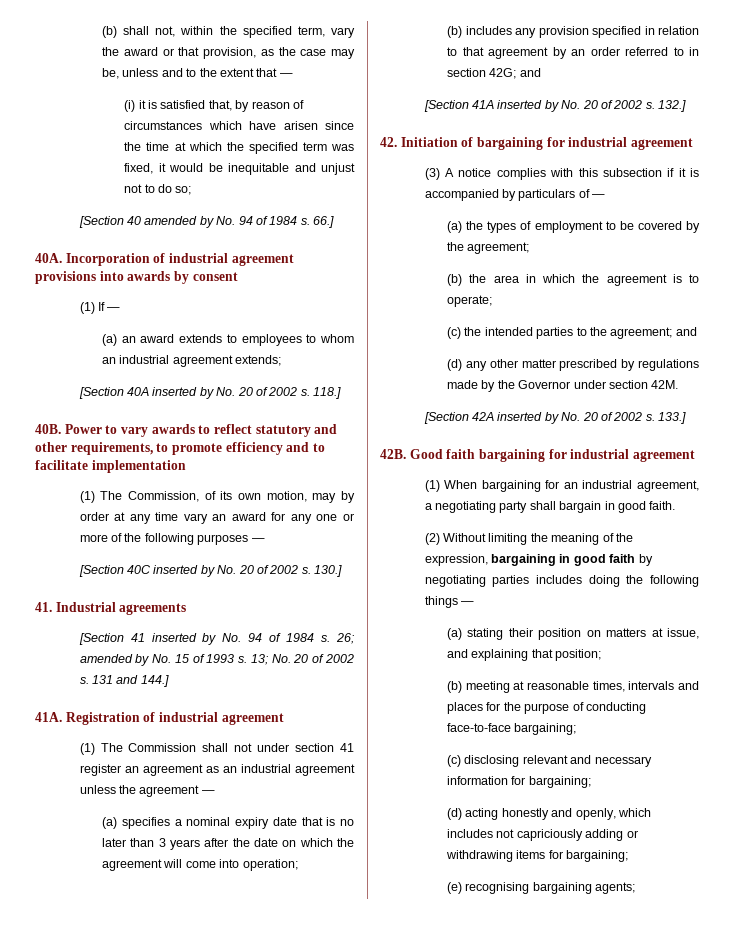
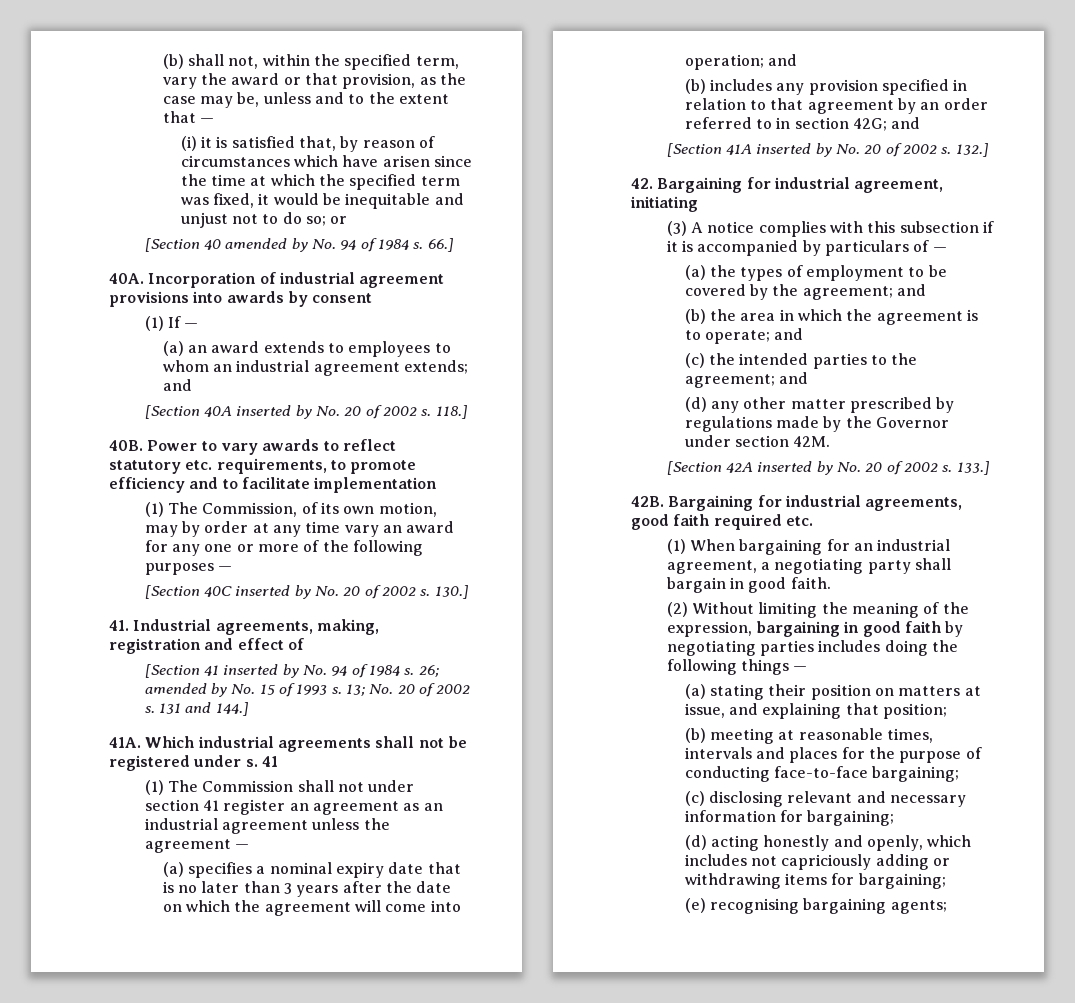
- (i) it is satisfied that, by reason of circumstances which have arisen since the time at which the specified term was fixed, it would be inequitable and unjust not to do so;
+ (i) it is satisfied that, by reason of circumstances which have arisen since the time at which the specified term was fixed, it would be inequitable and unjust not to do so; or
- (a) an award extends to employees to whom an industrial agreement extends;
+ (a) an award extends to employees to whom an industrial agreement extends; and
- Power to vary awards to reflect statutory and other requirements, to promote efficiency and to facilitate implementation
+ Power to vary awards to reflect statutory etc. requirements, to promote efficiency and to facilitate implementation
- 41. Industrial agreements
+ 41. Industrial agreements, making, registration and effect of
- Registration of industrial agreement
+ Which industrial agreements shall not be registered under s. 41
- (a) specifies a nominal expiry date that is no later than 3 years after the date on which the agreement will come into operation;
+ (a) specifies a nominal expiry date that is no later than 3 years after the date on which the agreement will come into operation; and
- 42. Initiation of bargaining for industrial agreement
+ 42. Bargaining for industrial agreement, initiating
- (a) the types of employment to be covered by the agreement;
+ (a) the types of employment to be covered by the agreement; and
- (b) the area in which the agreement is to operate;
+ (b) the area in which the agreement is to operate; and
- Good faith bargaining for industrial agreement
+ Bargaining for industrial agreements, good faith required etc.

